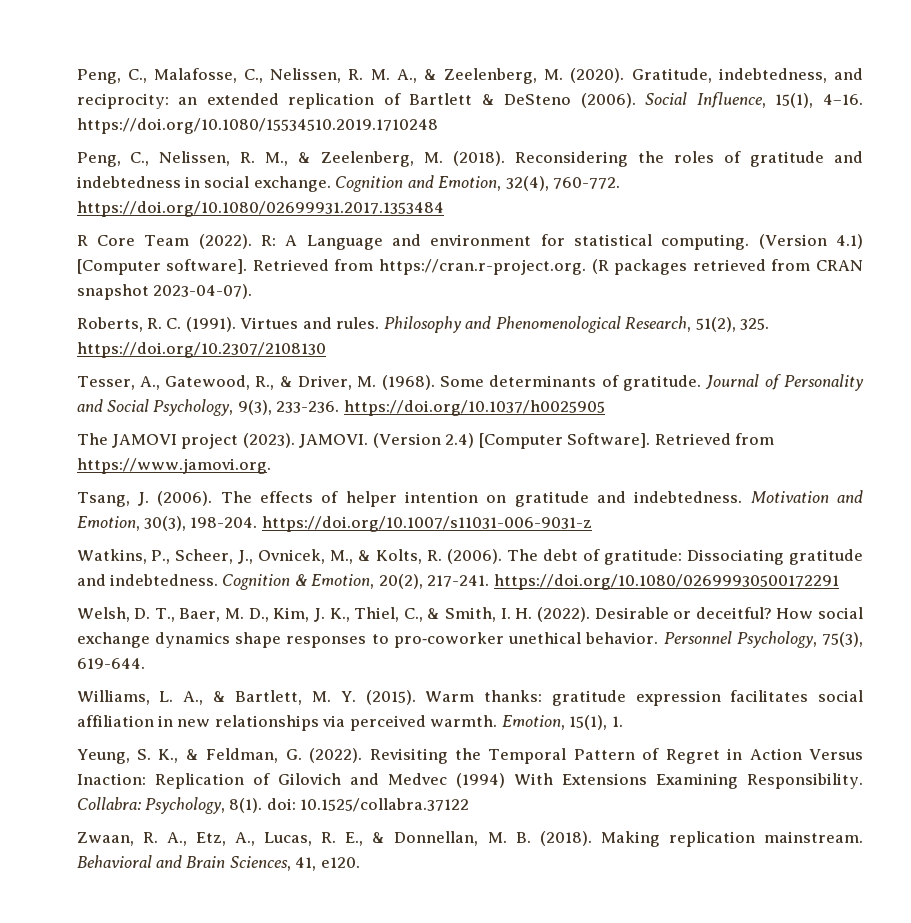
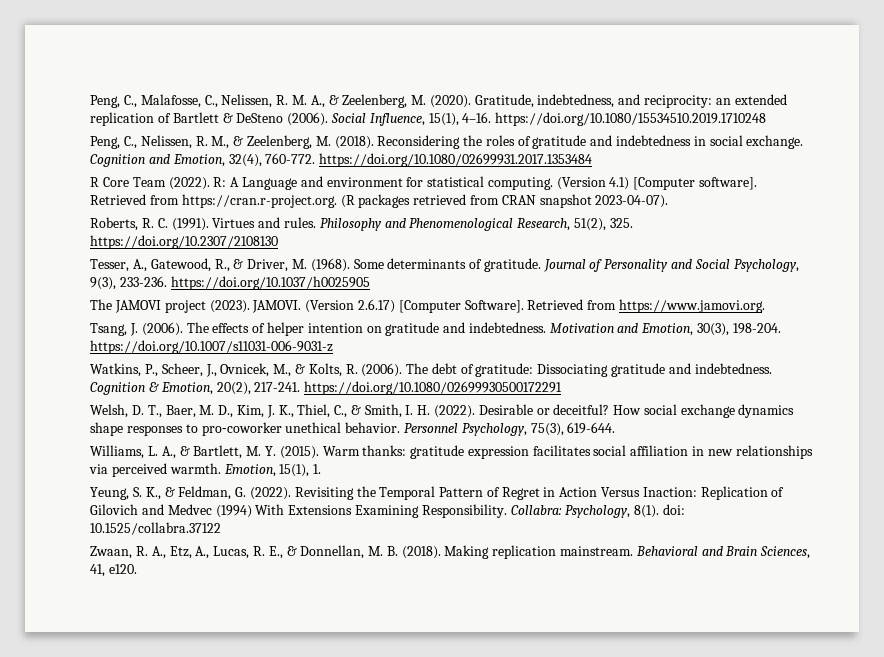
- (Version 2.4) [Computer Software].
+ (Version 2.6.17) [Computer Software].

